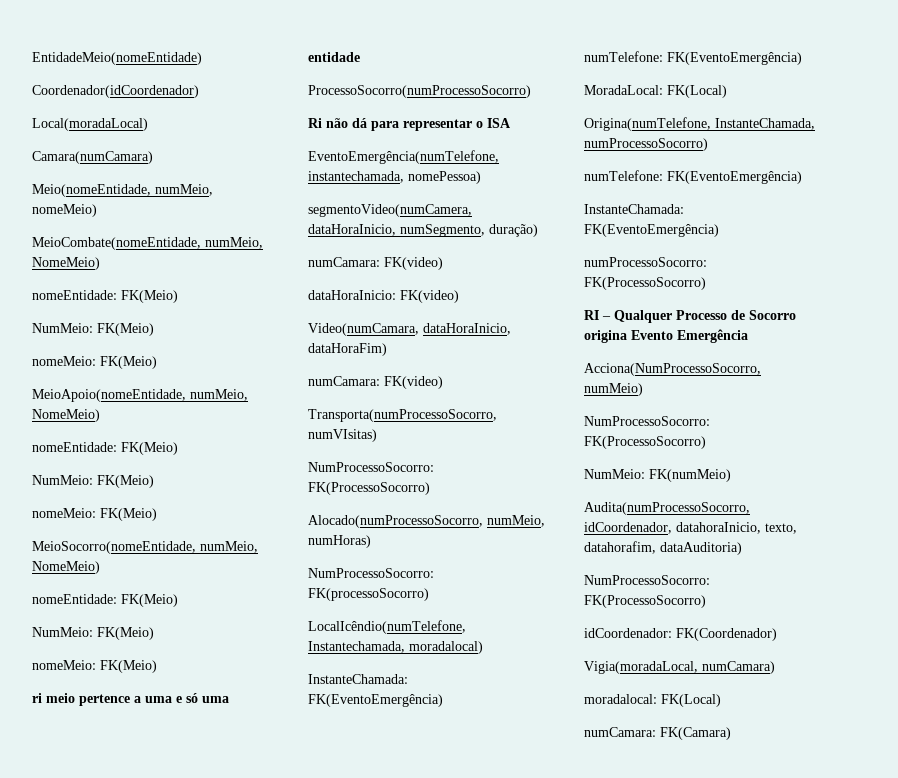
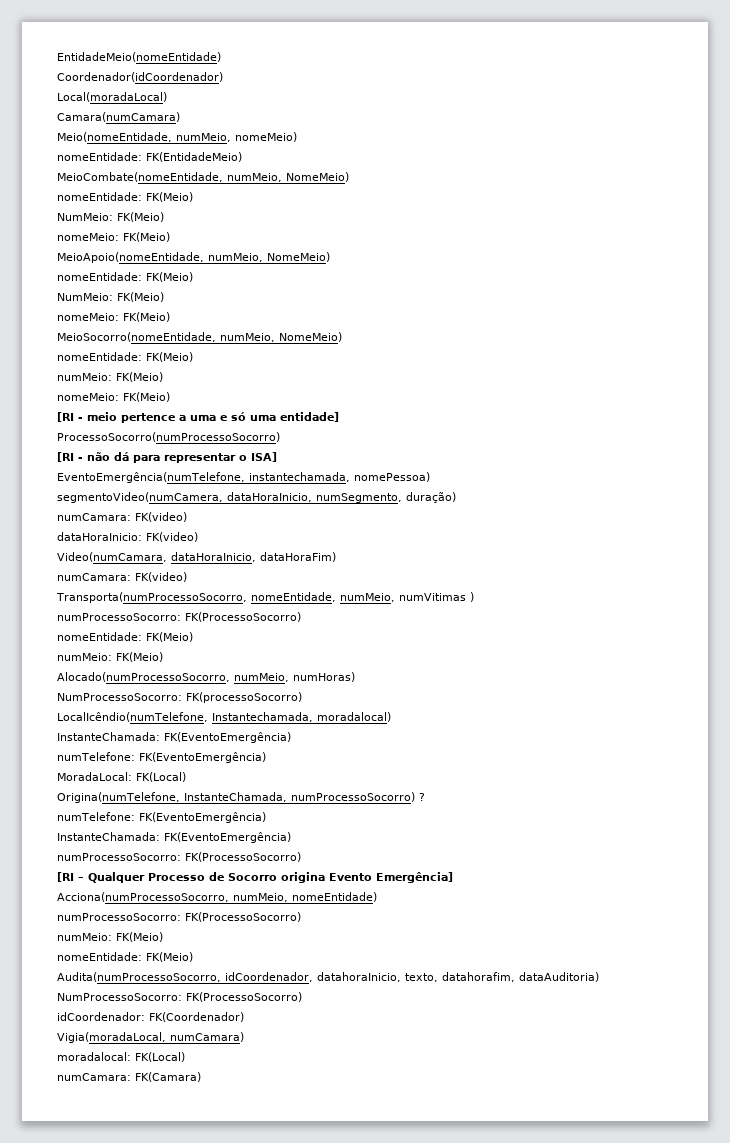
+ nomeEntidade: FK(EntidadeMeio)
  MeioSocorro(nomeEntidade, numMeio, NomeMeio)
  nomeEntidade: FK(Meio)
- NumMeio: FK(Meio)
+ numMeio: FK(Meio)
  nomeMeio: FK(Meio)
- ri meio pertence a uma e só uma entidade
+ [RI - meio pertence a uma e só uma entidade]
- Ri não dá para representar o ISA
+ [RI - não dá para representar o ISA]
- Transporta(numProcessoSocorro, numVIsitas)
- NumProcessoSocorro: FK(ProcessoSocorro)
+ Transporta(numProcessoSocorro, nomeEntidade, numMeio, numVitimas )
+ numProcessoSocorro: FK(ProcessoSocorro)
+ nomeEntidade: FK(Meio)
+ numMeio: FK(Meio)
- Origina(numTelefone, InstanteChamada, numProcessoSocorro)
+ Origina(numTelefone, InstanteChamada, numProcessoSocorro) ?
- RI – Qualquer Processo de Socorro origina Evento Emergência
- Acciona(NumProcessoSocorro, numMeio)
- NumProcessoSocorro: FK(ProcessoSocorro)
- NumMeio: FK(numMeio)
+ [RI – Qualquer Processo de Socorro origina Evento Emergência]
+ Acciona(numProcessoSocorro, numMeio, nomeEntidade)
+ numProcessoSocorro: FK(ProcessoSocorro)
+ numMeio: FK(Meio)
+ nomeEntidade: FK(Meio)

